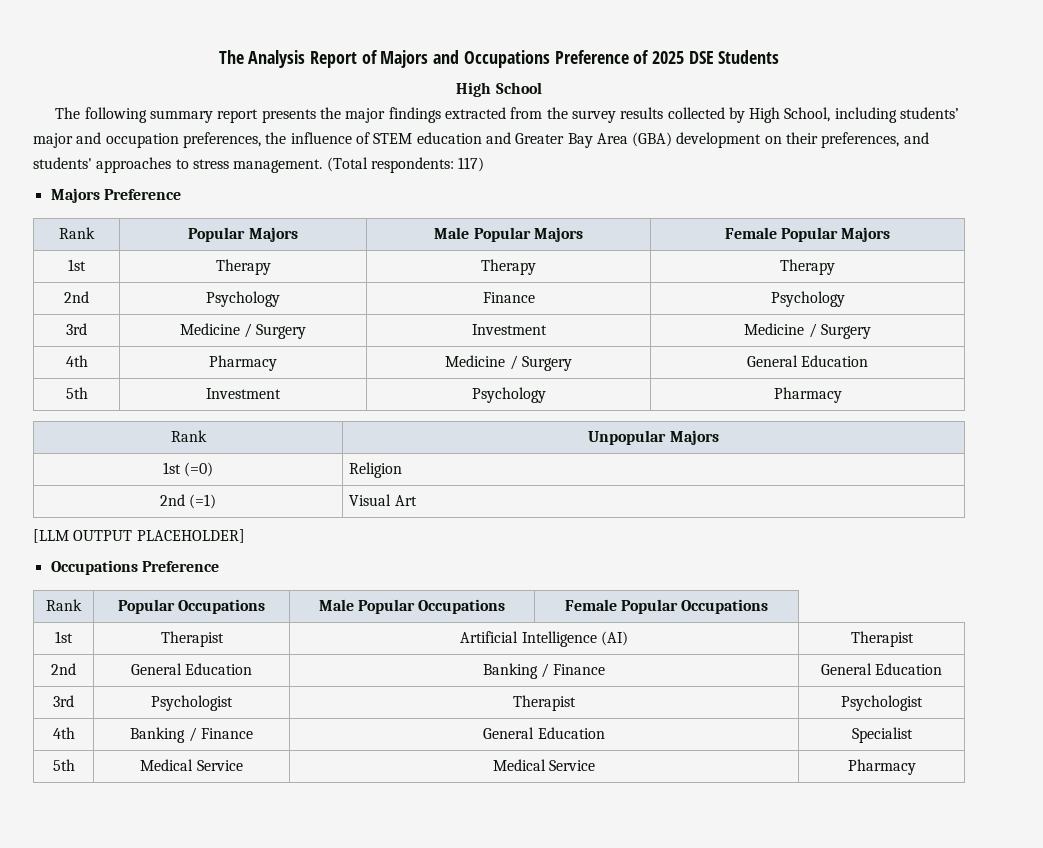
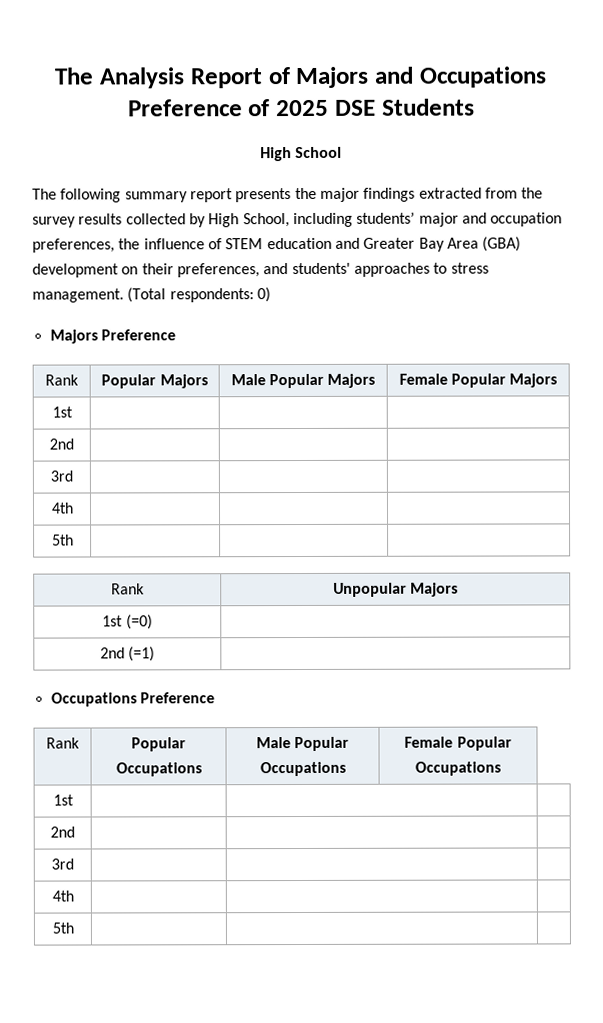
- (Total respondents: 117)
+ (Total respondents: 0)
  Rank | Popular Majors | Male Popular Majors | Female Popular Majors
- 1st | Therapy | Therapy | Therapy
- 2nd | Psychology | Finance | Psychology
- 3rd | Medicine / Surgery | Investment | Medicine / Surgery
- 4th | Pharmacy | Medicine / Surgery | General Education
- 5th | Investment | Psychology | Pharmacy
+ 1st | | |
+ 2nd | | |
+ 3rd | | |
+ 4th | | |
+ 5th | | |
- 1st (=0) | Religion
+ 1st (=0) |
- 2nd (=1) | Visual Art
- [LLM OUTPUT PLACEHOLDER]
+ 2nd (=1) |
  Rank | Popular Occupations | Male Popular Occupations | Female Popular Occupations
- 1st | Therapist | Artificial Intelligence (AI) | Therapist
- 2nd | General Education | Banking / Finance | General Education
- 3rd | Psychologist | Therapist | Psychologist
- 4th | Banking / Finance | General Education | Specialist
- 5th | Medical Service | Medical Service | Pharmacy
+ 1st | | |
+ 2nd | | |
+ 3rd | | |
+ 4th | | |
+ 5th | | |

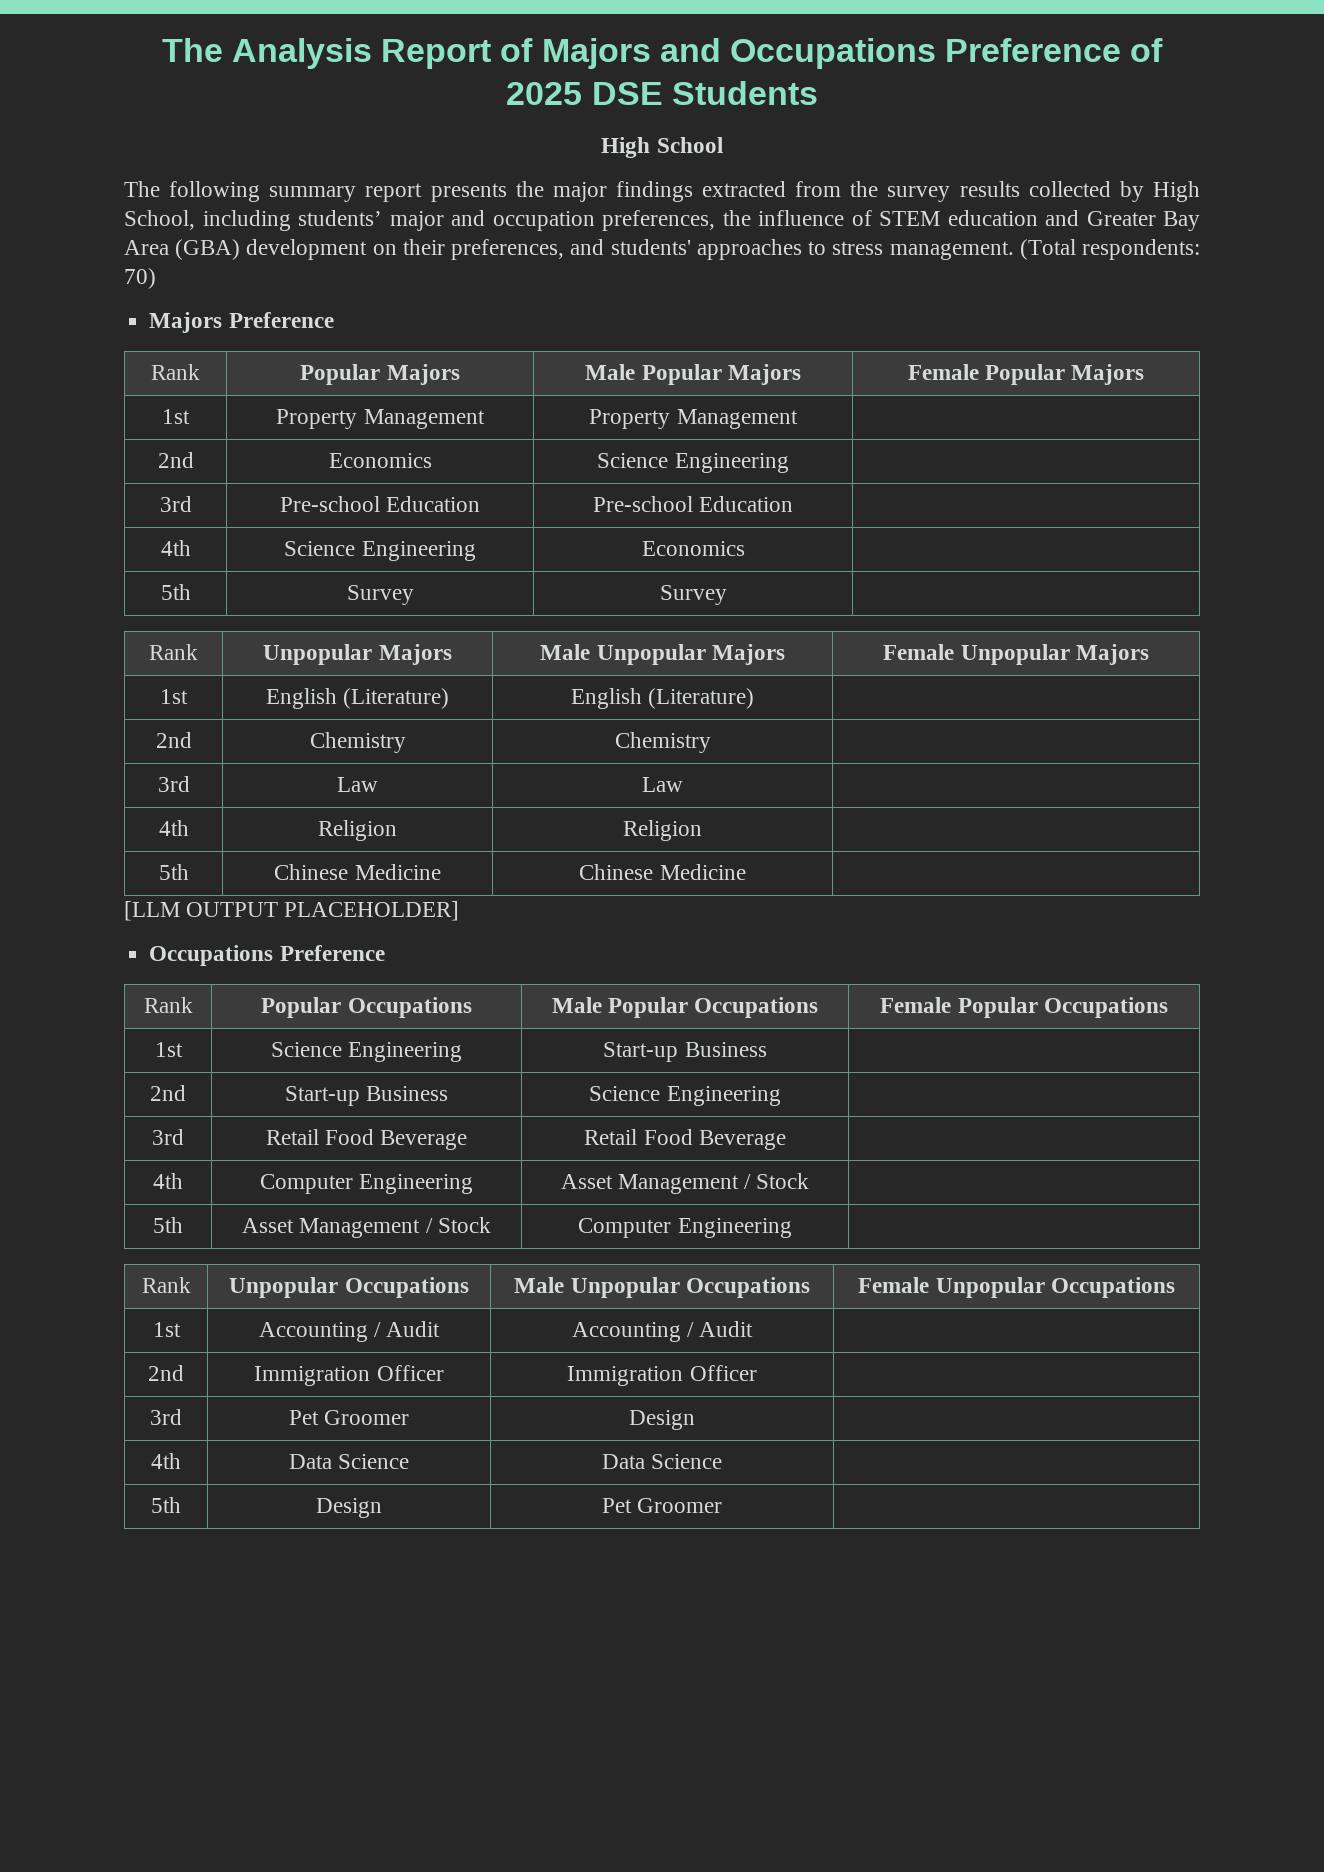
- (Total respondents: 0)
+ (Total respondents: 70)
  Rank | Popular Majors | Male Popular Majors | Female Popular Majors
- 1st | | |
- 2nd | | |
- 3rd | | |
- 4th | | |
- 5th | | |
+ 1st | Property Management | Property Management |
+ 2nd | Economics | Science Engineering |
+ 3rd | Pre-school Education | Pre-school Education |
+ 4th | Science Engineering | Economics |
+ 5th | Survey | Survey |
- Rank | Unpopular Majors
- 1st (=0) |
- 2nd (=1) |
+ Rank | Unpopular Majors | Male Unpopular Majors | Female Unpopular Majors
+ 1st | English (Literature) | English (Literature) |
+ 2nd | Chemistry | Chemistry |
+ 3rd | Law | Law |
+ 4th | Religion | Religion |
+ 5th | Chinese Medicine | Chinese Medicine |
+ [LLM OUTPUT PLACEHOLDER]
  Rank | Popular Occupations | Male Popular Occupations | Female Popular Occupations
- 1st | | |
- 2nd | | |
- 3rd | | |
- 4th | | |
- 5th | | |
+ 1st | Science Engineering | Start-up Business |
+ 2nd | Start-up Business | Science Engineering |
+ 3rd | Retail Food Beverage | Retail Food Beverage |
+ 4th | Computer Engineering | Asset Management / Stock |
+ 5th | Asset Management / Stock | Computer Engineering |
+ Rank | Unpopular Occupations | Male Unpopular Occupations | Female Unpopular Occupations
+ 1st | Accounting / Audit | Accounting / Audit |
+ 2nd | Immigration Officer | Immigration Officer |
+ 3rd | Pet Groomer | Design |
+ 4th | Data Science | Data Science |
+ 5th | Design | Pet Groomer |

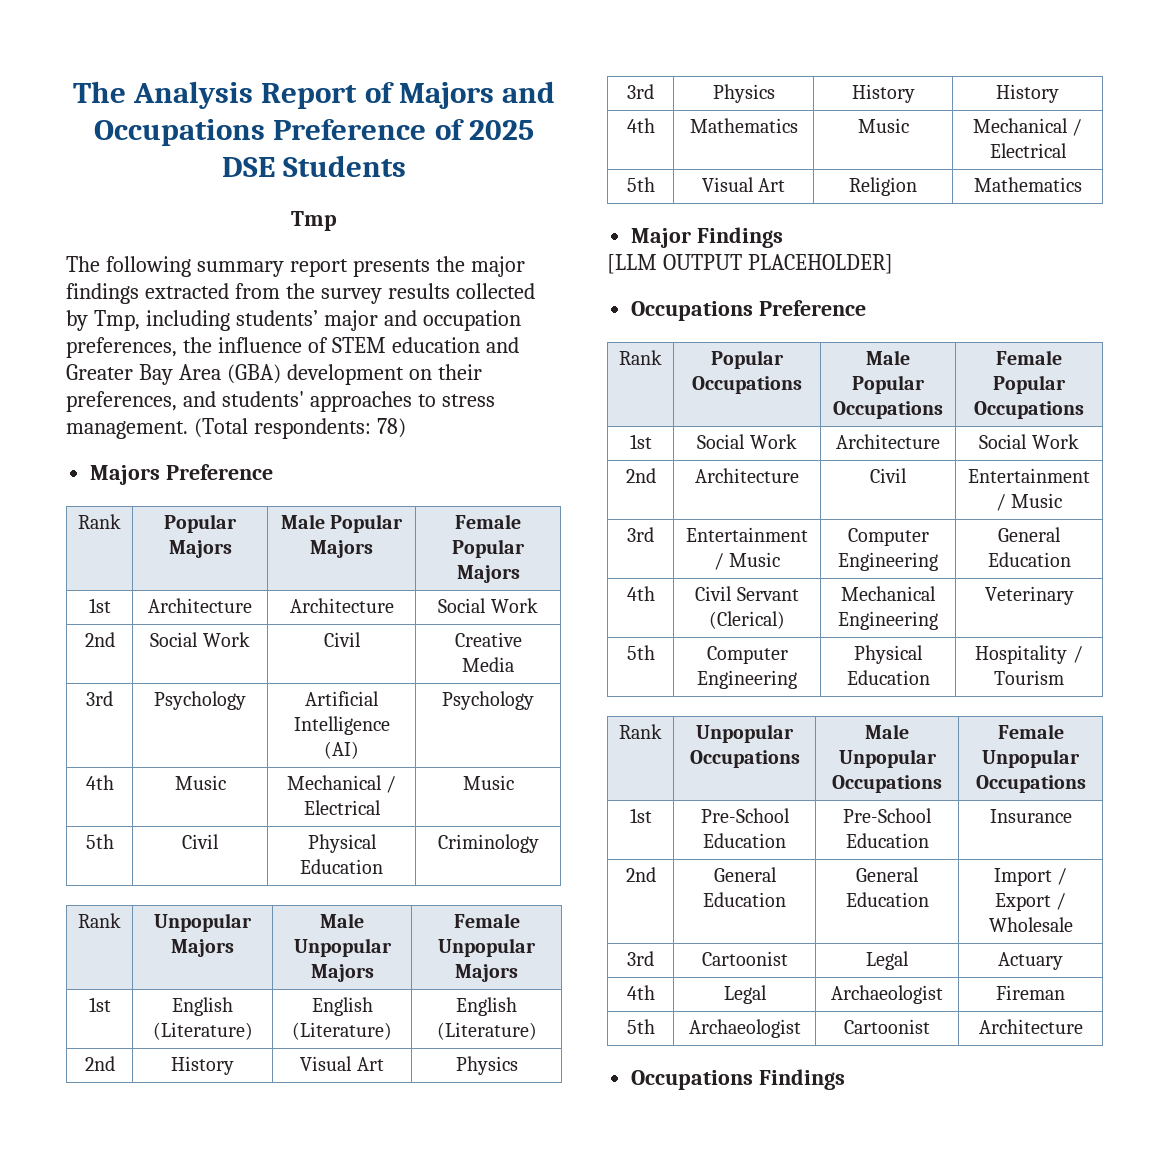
- High School
+ Tmp
- The following summary report presents the major findings extracted from the survey results collected by High School, including students’ major and occupation preferences, the influence of STEM education and Greater Bay Area (GBA) development on their preferences, and students' approaches to stress management.
+ The following summary report presents the major findings extracted from the survey results collected by Tmp, including students’ major and occupation preferences, the influence of STEM education and Greater Bay Area (GBA) development on their preferences, and students' approaches to stress management.
- (Total respondents: 70)
+ (Total respondents: 78)
- 1st | Property Management | Property Management |
- 2nd | Economics | Science Engineering |
- 3rd | Pre-school Education | Pre-school Education |
- 4th | Science Engineering | Economics |
- 5th | Survey | Survey |
+ 1st | Architecture | Architecture | Social Work
+ 2nd | Social Work | Civil | Creative Media
+ 3rd | Psychology | Artificial Intelligence (AI) | Psychology
+ 4th | Music | Mechanical / Electrical | Music
+ 5th | Civil | Physical Education | Criminology
- 1st | English (Literature) | English (Literature) |
- 2nd | Chemistry | Chemistry |
- 3rd | Law | Law |
- 4th | Religion | Religion |
- 5th | Chinese Medicine | Chinese Medicine |
+ 1st | English (Literature) | English (Literature) | English (Literature)
+ 2nd | History | Visual Art | Physics
+ 3rd | Physics | History | History
+ 4th | Mathematics | Music | Mechanical / Electrical
+ 5th | Visual Art | Religion | Mathematics
+ Major Findings
- 1st | Science Engineering | Start-up Business |
- 2nd | Start-up Business | Science Engineering |
- 3rd | Retail Food Beverage | Retail Food Beverage |
- 4th | Computer Engineering | Asset Management / Stock |
- 5th | Asset Management / Stock | Computer Engineering |
+ 1st | Social Work | Architecture | Social Work
+ 2nd | Architecture | Civil | Entertainment / Music
+ 3rd | Entertainment / Music | Computer Engineering | General Education
+ 4th | Civil Servant (Clerical) | Mechanical Engineering | Veterinary
+ 5th | Computer Engineering | Physical Education | Hospitality / Tourism
- 1st | Accounting / Audit | Accounting / Audit |
- 2nd | Immigration Officer | Immigration Officer |
- 3rd | Pet Groomer | Design |
- 4th | Data Science | Data Science |
- 5th | Design | Pet Groomer |
+ 1st | Pre-School Education | Pre-School Education | Insurance
+ 2nd | General Education | General Education | Import / Export / Wholesale
+ 3rd | Cartoonist | Legal | Actuary
+ 4th | Legal | Archaeologist | Fireman
+ 5th | Archaeologist | Cartoonist | Architecture
+ Occupations Findings

